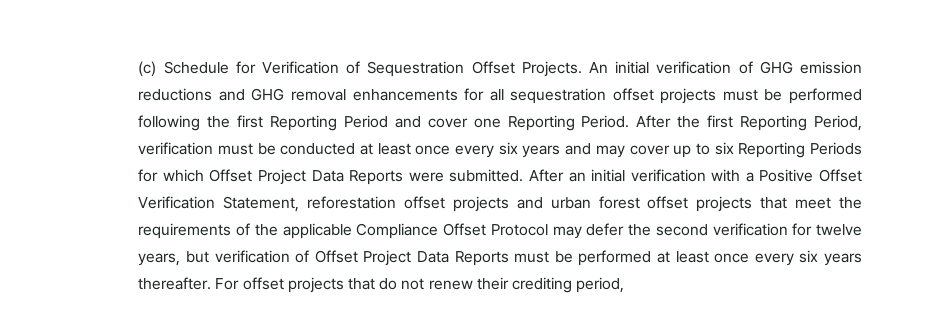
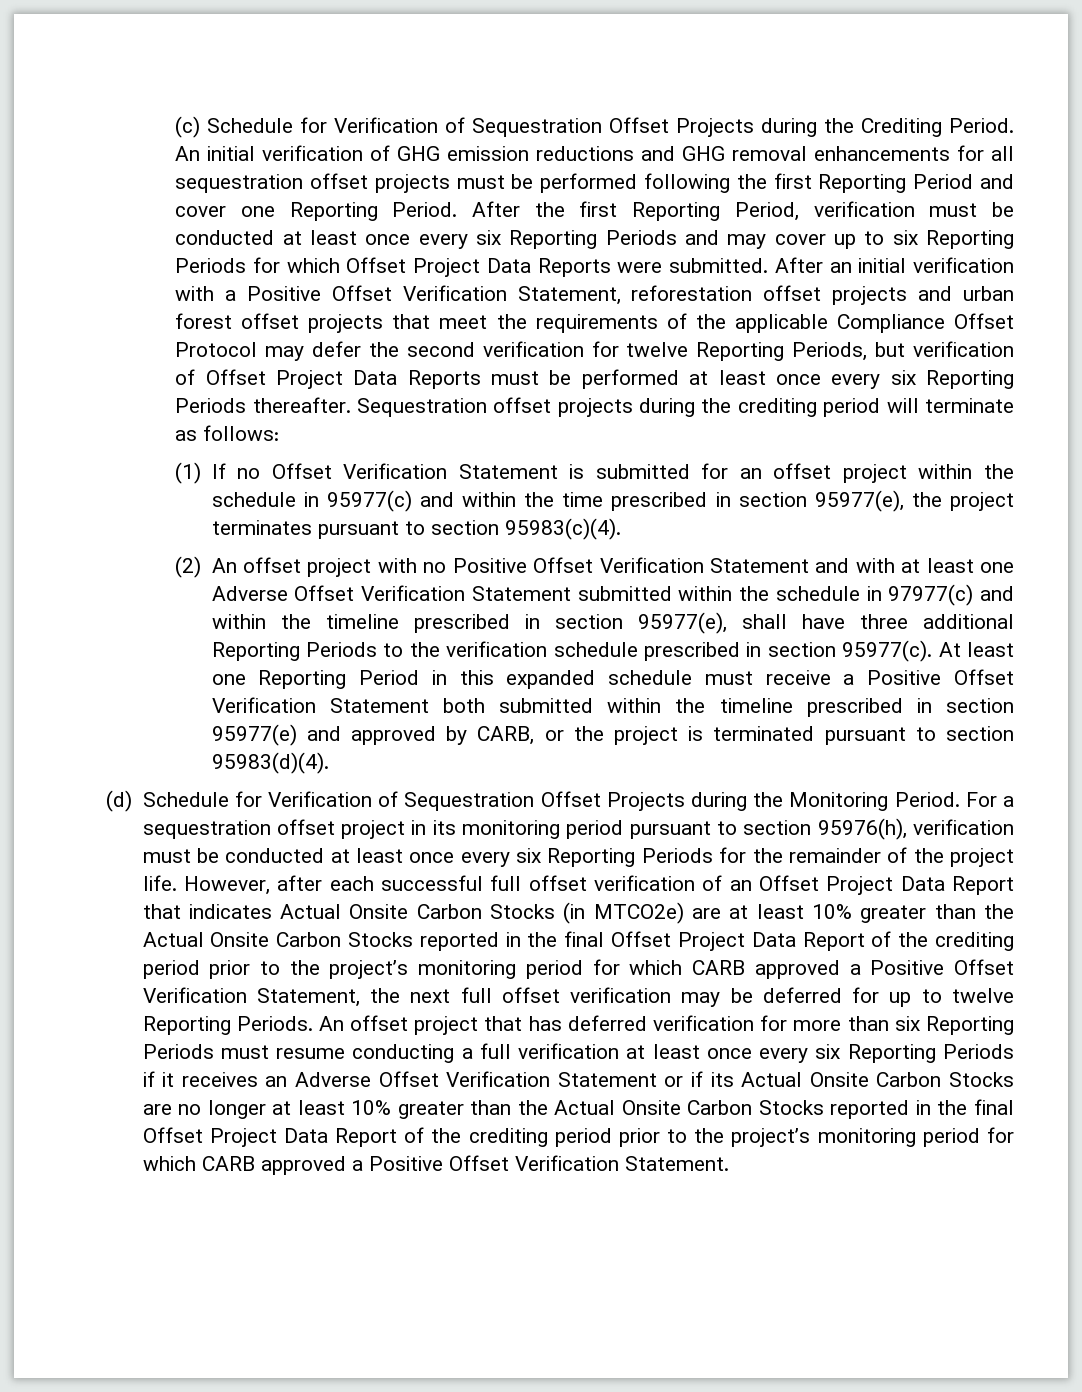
- (c) Schedule for Verification of Sequestration Offset Projects.
+ (c) Schedule for Verification of Sequestration Offset Projects during the Crediting Period.
- After the first Reporting Period, verification must be conducted at least once every six years and may cover up to six Reporting Periods for which Offset Project Data Reports were submitted.
+ After the first Reporting Period, verification must be conducted at least once every six Reporting Periods and may cover up to six Reporting Periods for which Offset Project Data Reports were submitted.
- After an initial verification with a Positive Offset Verification Statement, reforestation offset projects and urban forest offset projects that meet the requirements of the applicable Compliance Offset Protocol may defer the second verification for twelve years, but verification of Offset Project Data Reports must be performed at least once every six years thereafter. For offset projects that do not renew their crediting period,
+ After an initial verification with a Positive Offset Verification Statement, reforestation offset projects and urban forest offset projects that meet the requirements of the applicable Compliance Offset Protocol may defer the second verification for twelve Reporting Periods, but verification of Offset Project Data Reports must be performed at least once every six Reporting Periods thereafter. Sequestration offset projects during the crediting period will terminate as follows:
+ (1) If no Offset Verification Statement is submitted for an offset project within the schedule in 95977(c) and within the time prescribed in section 95977(e), the project terminates pursuant to section 95983(c)(4).
+ (2) An offset project with no Positive Offset Verification Statement and with at least one Adverse Offset Verification Statement submitted within the schedule in 97977(c) and within the timeline prescribed in section 95977(e), shall have three additional Reporting Periods to the verification schedule prescribed in section 95977(c). At least one Reporting Period in this expanded schedule must receive a Positive Offset Verification Statement both submitted within the timeline prescribed in section 95977(e) and approved by CARB, or the project is terminated pursuant to section 95983(d)(4).
+ (d) Schedule for Verification of Sequestration Offset Projects during the Monitoring Period. For a sequestration offset project in its monitoring period pursuant to section 95976(h), verification must be conducted at least once every six Reporting Periods for the remainder of the project life. However, after each successful full offset verification of an Offset Project Data Report that indicates Actual Onsite Carbon Stocks (in MTCO2e) are at least 10% greater than the Actual Onsite Carbon Stocks reported in the final Offset Project Data Report of the crediting period prior to the project’s monitoring period for which CARB approved a Positive Offset Verification Statement, the next full offset verification may be deferred for up to twelve Reporting Periods. An offset project that has deferred verification for more than six Reporting Periods must resume conducting a full verification at least once every six Reporting Periods if it receives an Adverse Offset Verification Statement or if its Actual Onsite Carbon Stocks are no longer at least 10% greater than the Actual Onsite Carbon Stocks reported in the final Offset Project Data Report of the crediting period prior to the project’s monitoring period for which CARB approved a Positive Offset Verification Statement.

